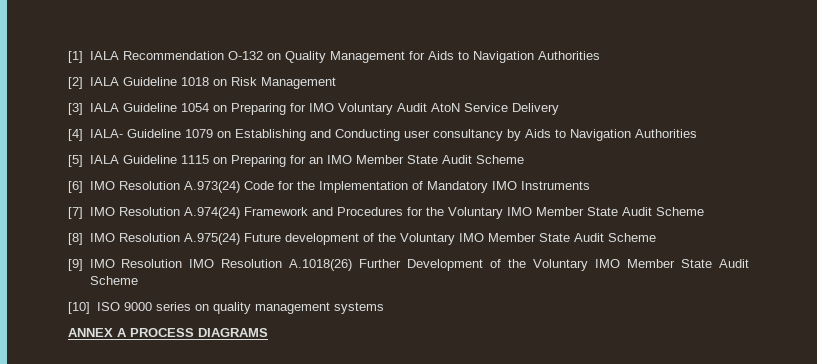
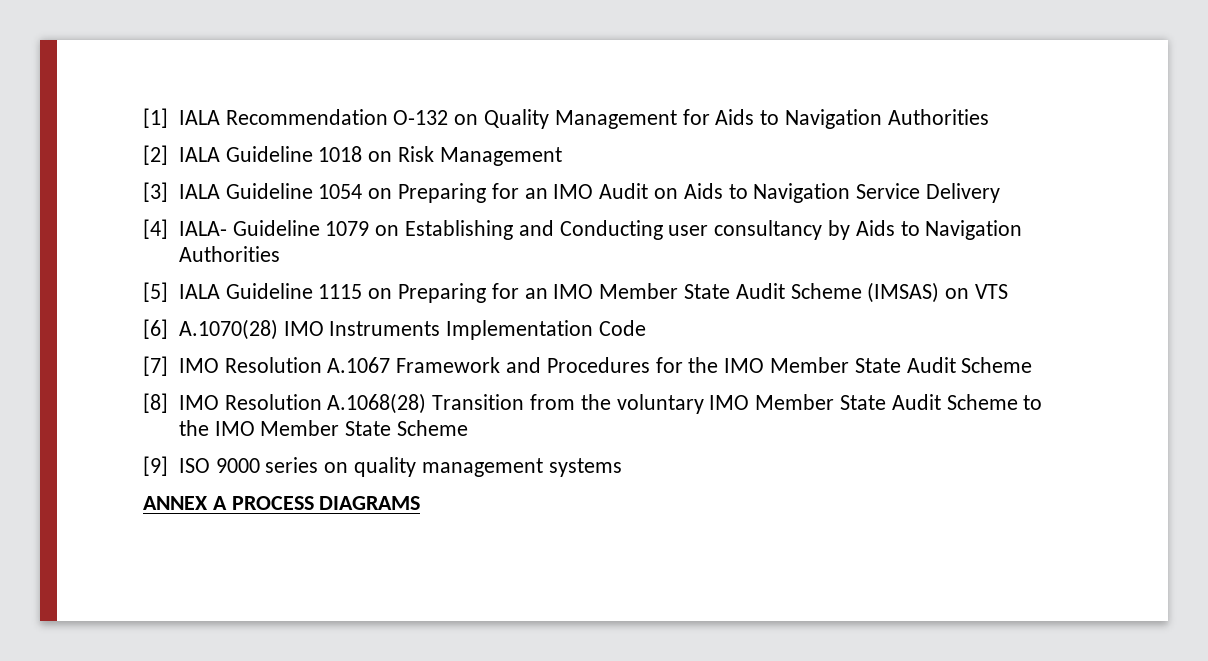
- [3] IALA Guideline 1054 on Preparing for IMO Voluntary Audit AtoN Service Delivery
+ [3] IALA Guideline 1054 on Preparing for an IMO Audit on Aids to Navigation Service Delivery
- [5] IALA Guideline 1115 on Preparing for an IMO Member State Audit Scheme
- [6] IMO Resolution A.973(24) Code for the Implementation of Mandatory IMO Instruments
- [7] IMO Resolution A.974(24) Framework and Procedures for the Voluntary IMO Member State Audit Scheme
+ [5] IALA Guideline 1115 on Preparing for an IMO Member State Audit Scheme (IMSAS) on VTS
+ [6] A.1070(28) IMO Instruments Implementation Code
+ [7] IMO Resolution A.1067 Framework and Procedures for the IMO Member State Audit Scheme
- [8] IMO Resolution A.975(24) Future development of the Voluntary IMO Member State Audit Scheme
- [9] IMO Resolution IMO Resolution A.1018(26) Further Development of the Voluntary IMO Member State Audit Scheme
- [10] ISO 9000 series on quality management systems
+ [8] IMO Resolution A.1068(28) Transition from the voluntary IMO Member State Audit Scheme to the IMO Member State Scheme
+ [9] ISO 9000 series on quality management systems

